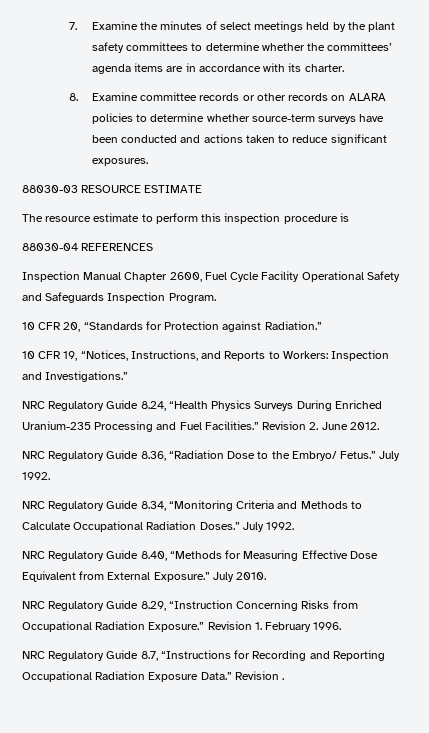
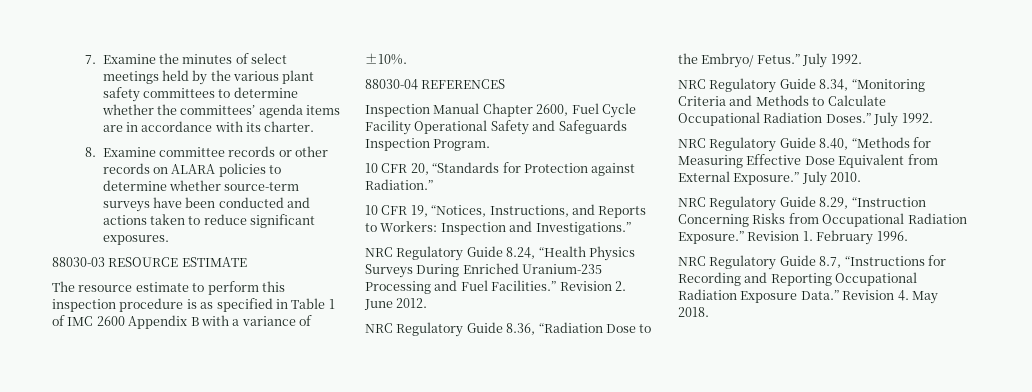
- 7. Examine the minutes of select meetings held by the plant safety committees to determine whether the committees’ agenda items are in accordance with its charter.
+ 7. Examine the minutes of select meetings held by the various plant safety committees to determine whether the committees’ agenda items are in accordance with its charter.
- The resource estimate to perform this inspection procedure is
+ The resource estimate to perform this inspection procedure is as specified in Table 1 of IMC 2600 Appendix B with a variance of ±10%.
- Revision .
+ Revision 4. May 2018.

